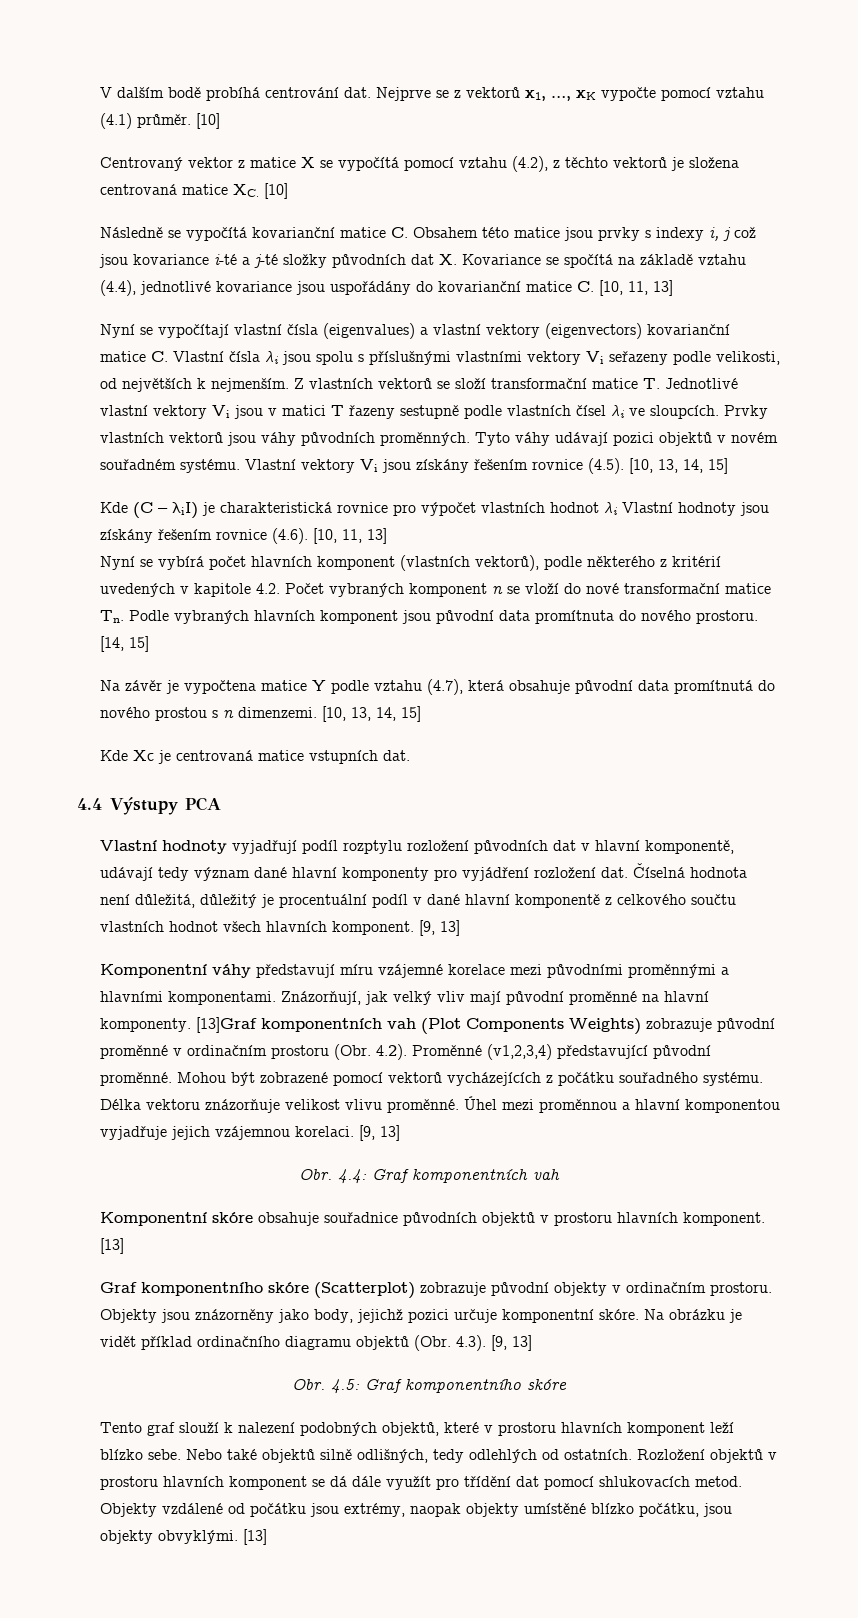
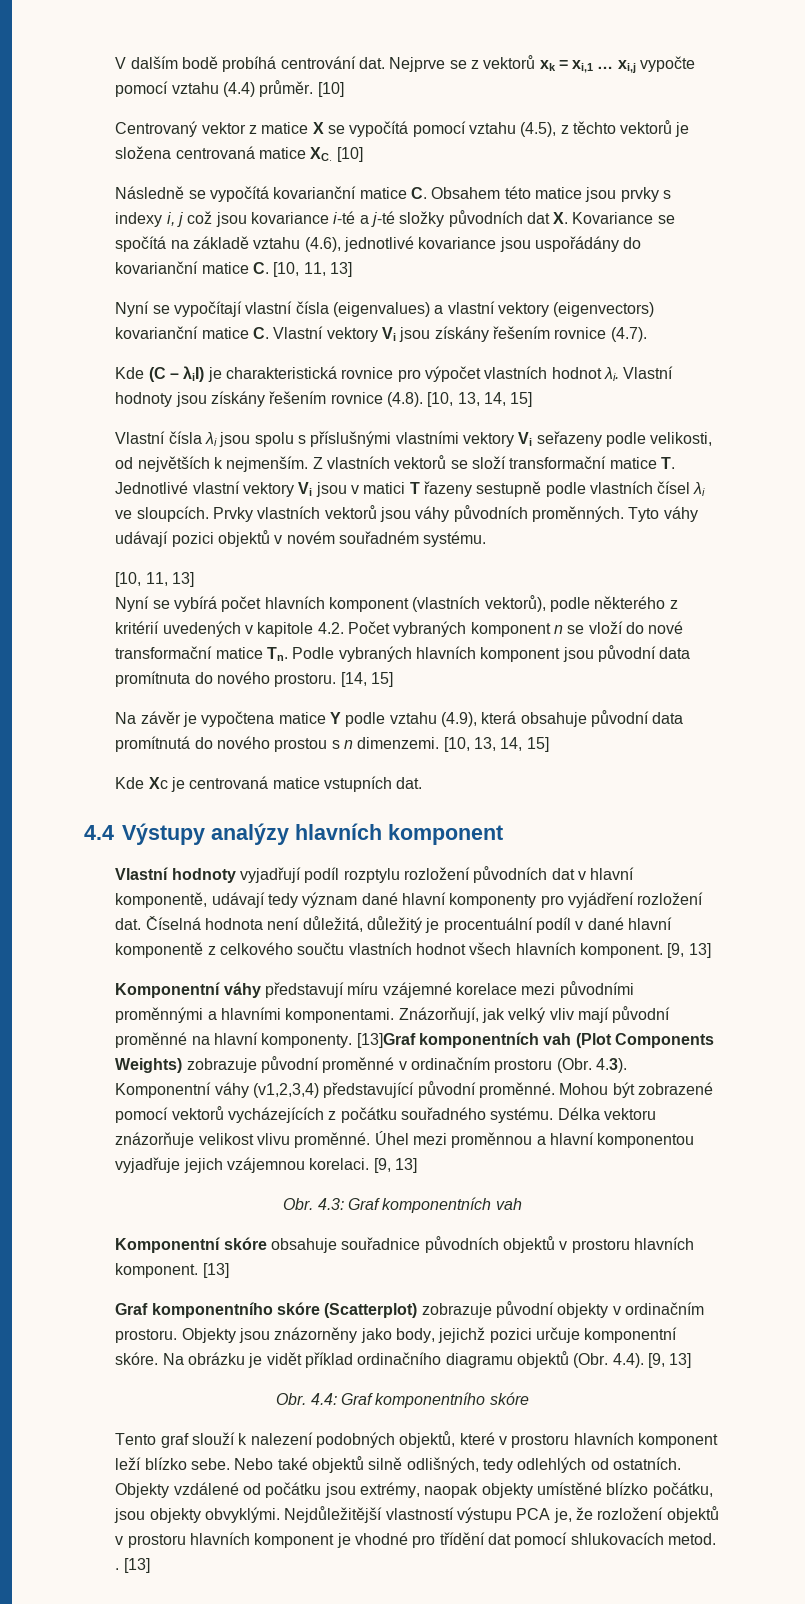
- Nejprve se z vektorů x1, …, xK vypočte pomocí vztahu (4.1) průměr.
+ Nejprve se z vektorů xk = xi,1 … xi,j vypočte pomocí vztahu (4.4) průměr.
- Centrovaný vektor z matice X se vypočítá pomocí vztahu (4.2), z těchto vektorů je složena centrovaná matice XC. [10]
+ Centrovaný vektor z matice X se vypočítá pomocí vztahu (4.5), z těchto vektorů je složena centrovaná matice XC. [10]
- Následně se vypočítá kovarianční matice C. Obsahem této matice jsou prvky s indexy i, j což jsou kovariance i-té a j-té složky původních dat X. Kovariance se spočítá na základě vztahu (4.4), jednotlivé kovariance jsou uspořádány do kovarianční matice C. [10, 11, 13]
+ Následně se vypočítá kovarianční matice C. Obsahem této matice jsou prvky s indexy i, j což jsou kovariance i-té a j-té složky původních dat X. Kovariance se spočítá na základě vztahu (4.6), jednotlivé kovariance jsou uspořádány do kovarianční matice C. [10, 11, 13]
- Nyní se vypočítají vlastní čísla (eigenvalues) a vlastní vektory (eigenvectors) kovarianční matice C. Vlastní čísla λi jsou spolu s příslušnými vlastními vektory Vi seřazeny podle velikosti, od největších k nejmenším.
+ Nyní se vypočítají vlastní čísla (eigenvalues) a vlastní vektory (eigenvectors) kovarianční matice C. Vlastní vektory Vi jsou získány řešením rovnice (4.7).
+ Kde (C – λiI) je charakteristická rovnice pro výpočet vlastních hodnot λi. Vlastní hodnoty jsou získány řešením rovnice (4.8). [10, 13, 14, 15]
+ Vlastní čísla λi jsou spolu s příslušnými vlastními vektory Vi seřazeny podle velikosti, od největších k nejmenším.
- Tyto váhy udávají pozici objektů v novém souřadném systému. Vlastní vektory Vi jsou získány řešením rovnice (4.5). [10, 13, 14, 15]
- Kde (C – λiI) je charakteristická rovnice pro výpočet vlastních hodnot λi Vlastní hodnoty jsou získány řešením rovnice (4.6). [10, 11, 13]
+ Tyto váhy udávají pozici objektů v novém souřadném systému.
+ [10, 11, 13]
- Na závěr je vypočtena matice Y podle vztahu (4.7), která obsahuje původní data promítnutá do nového prostou s n dimenzemi.
+ Na závěr je vypočtena matice Y podle vztahu (4.9), která obsahuje původní data promítnutá do nového prostou s n dimenzemi.
- 4.4 Výstupy PCA
+ 4.4 Výstupy analýzy hlavních komponent
- [13]Graf komponentních vah (Plot Components Weights) zobrazuje původní proměnné v ordinačním prostoru (Obr. 4.2). Proměnné (v1,2,3,4) představující původní proměnné.
+ [13]Graf komponentních vah (Plot Components Weights) zobrazuje původní proměnné v ordinačním prostoru (Obr. 4.3). Komponentní váhy (v1,2,3,4) představující původní proměnné.
- Obr. 4.4: Graf komponentních vah
+ Obr. 4.3: Graf komponentních vah
- Na obrázku je vidět příklad ordinačního diagramu objektů (Obr. 4.3). [9, 13]
- Obr. 4.5: Graf komponentního skóre
+ Na obrázku je vidět příklad ordinačního diagramu objektů (Obr. 4.4). [9, 13]
+ Obr. 4.4: Graf komponentního skóre
- Rozložení objektů v prostoru hlavních komponent se dá dále využít pro třídění dat pomocí shlukovacích metod.
+ Nejdůležitější vlastností výstupu PCA je, že rozložení objektů v prostoru hlavních komponent je vhodné pro třídění dat pomocí shlukovacích metod. .

